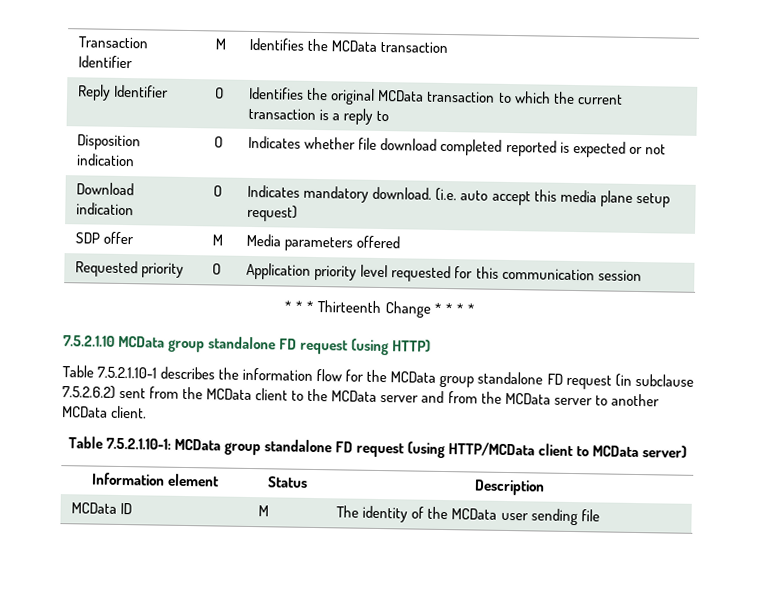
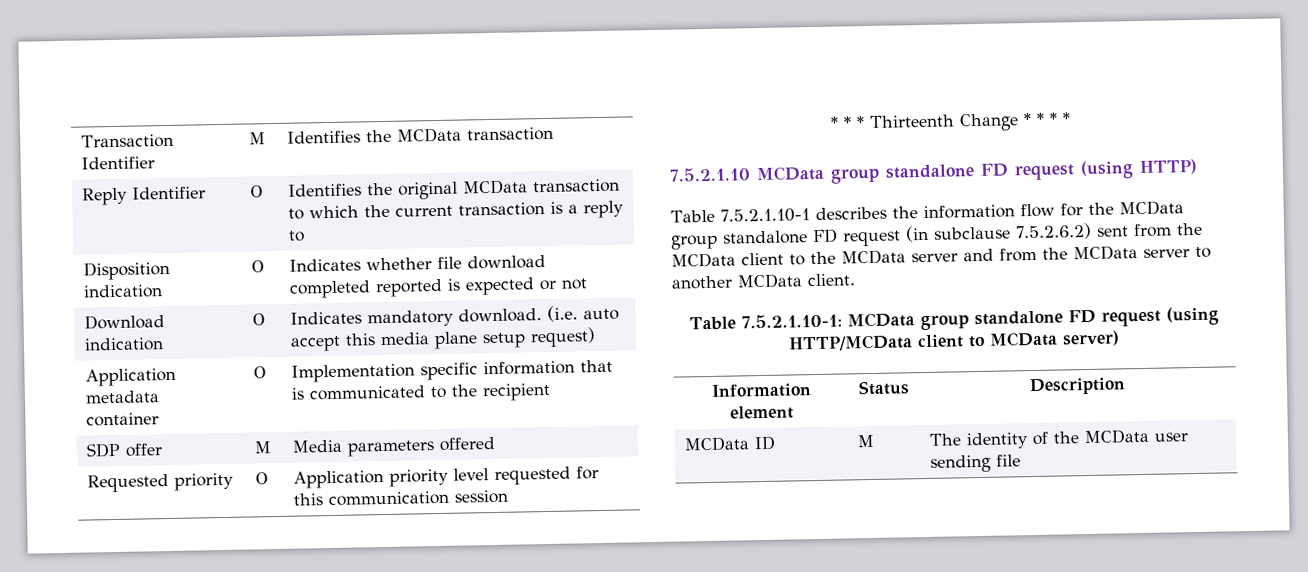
+ Application metadata container | O | Implementation specific information that is communicated to the recipient

